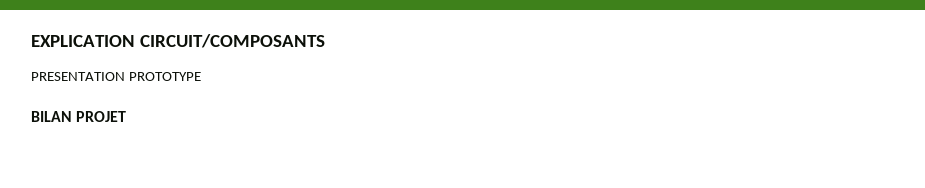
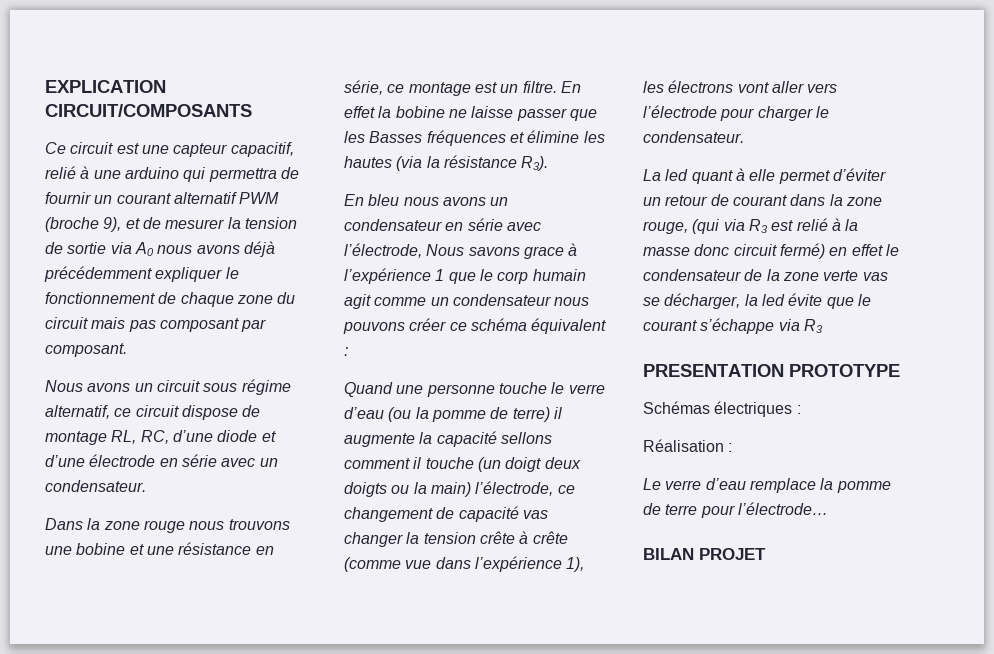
+ Ce circuit est une capteur capacitif, relié à une arduino qui permettra de fournir un courant alternatif PWM (broche 9), et de mesurer la tension de sortie via A0 nous avons déjà précédemment expliquer le fonctionnement de chaque zone du circuit mais pas composant par composant.
+ Nous avons un circuit sous régime alternatif, ce circuit dispose de montage RL, RC, d’une diode et d’une électrode en série avec un condensateur.
+ Dans la zone rouge nous trouvons une bobine et une résistance en série, ce montage est un filtre. En effet la bobine ne laisse passer que les Basses fréquences et élimine les hautes (via la résistance R3).
+ En bleu nous avons un condensateur en série avec l’électrode, Nous savons grace à l’expérience 1 que le corp humain agit comme un condensateur nous pouvons créer ce schéma équivalent :
+ Quand une personne touche le verre d’eau (ou la pomme de terre) il augmente la capacité sellons comment il touche (un doigt deux doigts ou la main) l’électrode, ce changement de capacité vas changer la tension crête à crête (comme vue dans l’expérience 1), les électrons vont aller vers l’électrode pour charger le condensateur.
+ La led quant à elle permet d’éviter un retour de courant dans la zone rouge, (qui via R3 est relié à la masse donc circuit fermé) en effet le condensateur de la zone verte vas se décharger, la led évite que le courant s’échappe via R3
  PRESENTATION PROTOTYPE
+ Schémas électriques :
+ Réalisation :
+ Le verre d’eau remplace la pomme de terre pour l’électrode…

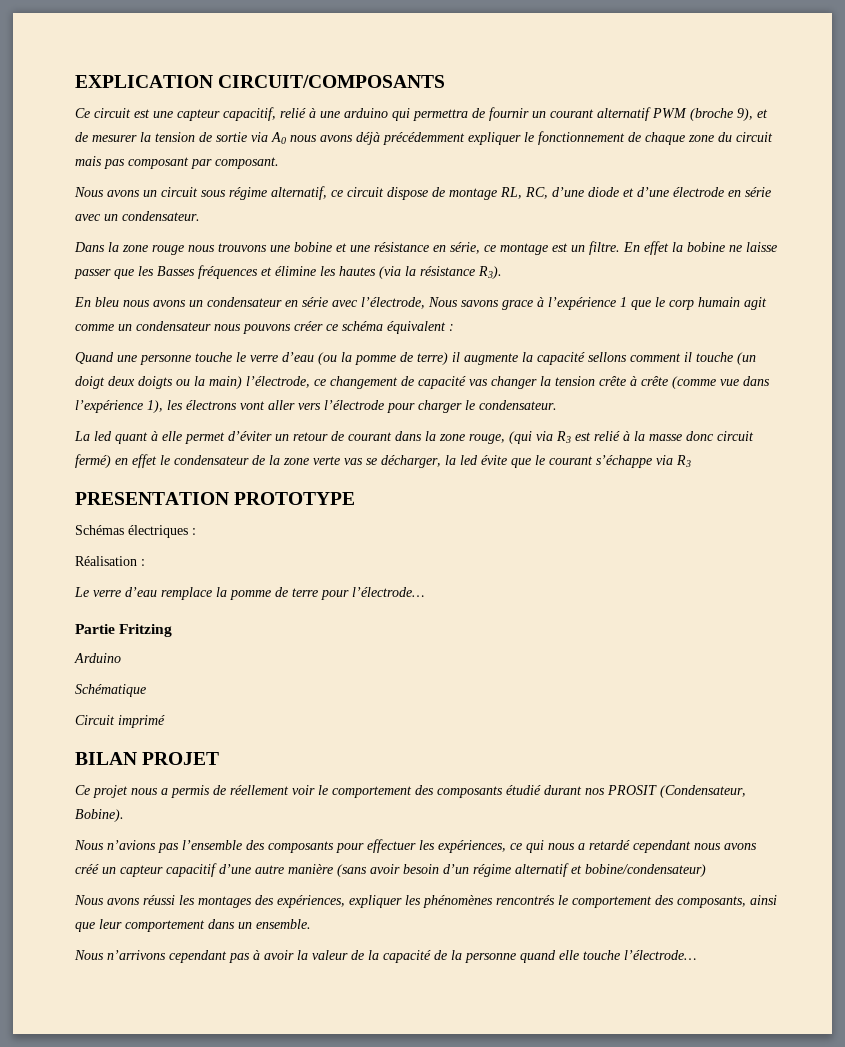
+ Partie Fritzing
+ Arduino
+ Schématique
+ Circuit imprimé
  BILAN PROJET
+ Ce projet nous a permis de réellement voir le comportement des composants étudié durant nos PROSIT (Condensateur, Bobine).
+ Nous n’avions pas l’ensemble des composants pour effectuer les expériences, ce qui nous a retardé cependant nous avons créé un capteur capacitif d’une autre manière (sans avoir besoin d’un régime alternatif et bobine/condensateur)
+ Nous avons réussi les montages des expériences, expliquer les phénomènes rencontrés le comportement des composants, ainsi que leur comportement dans un ensemble.
+ Nous n’arrivons cependant pas à avoir la valeur de la capacité de la personne quand elle touche l’électrode…

